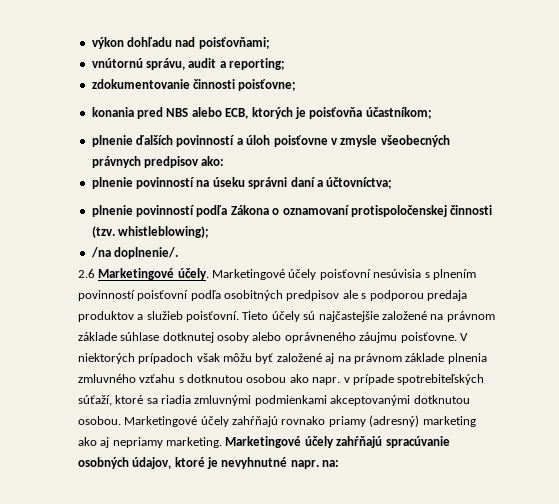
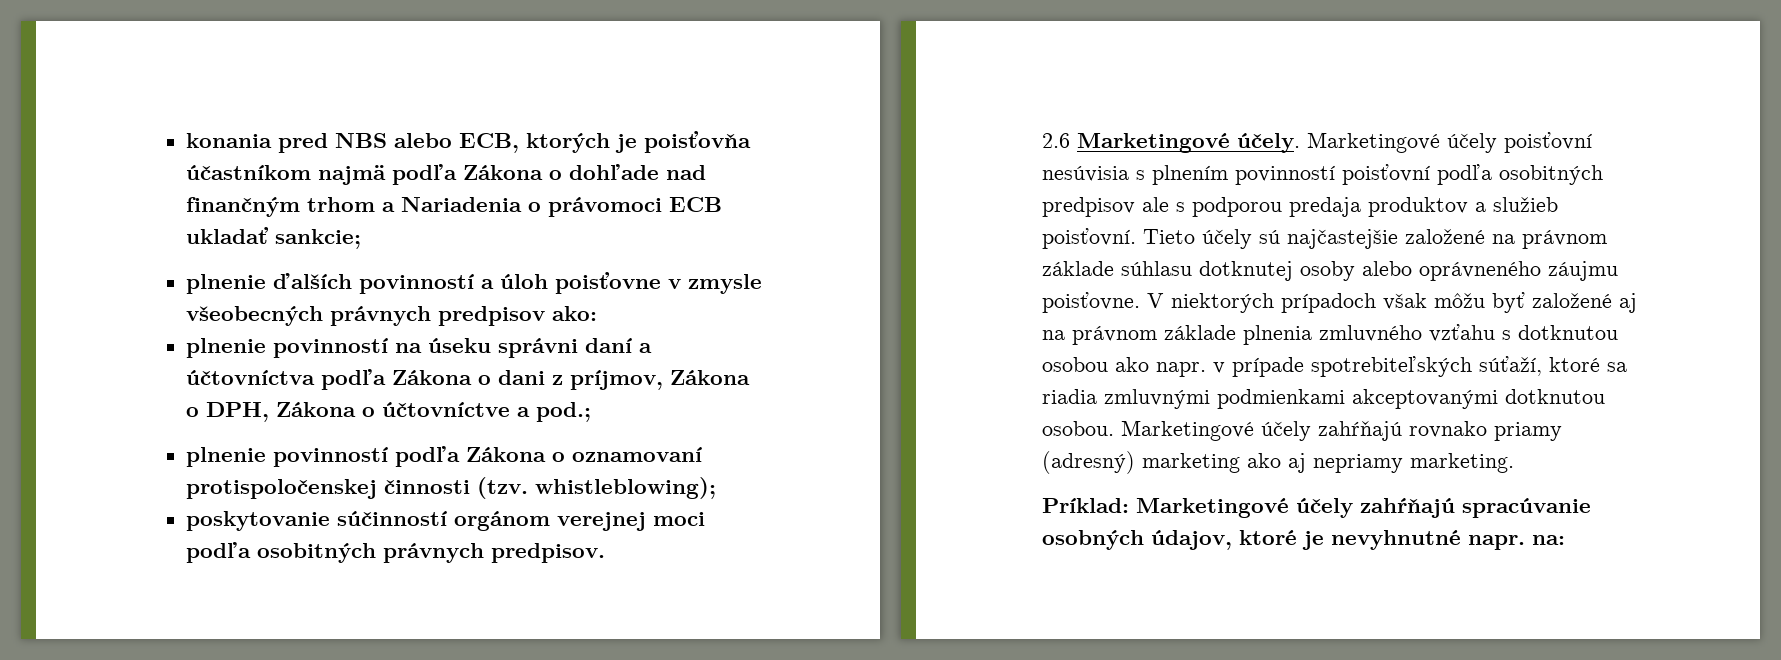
- výkon dohľadu nad poisťovňami;
- vnútornú správu, audit a reporting;
- zdokumentovanie činnosti poisťovne;
- konania pred NBS alebo ECB, ktorých je poisťovňa účastníkom;
+ konania pred NBS alebo ECB, ktorých je poisťovňa účastníkom najmä podľa Zákona o dohľade nad finančným trhom a Nariadenia o právomoci ECB ukladať sankcie;
- plnenie povinností na úseku správni daní a účtovníctva;
+ plnenie povinností na úseku správni daní a účtovníctva podľa Zákona o dani z príjmov, Zákona o DPH, Zákona o účtovníctve a pod.;
- /na doplnenie/.
+ poskytovanie súčinností orgánom verejnej moci podľa osobitných právnych predpisov.
- Tieto účely sú najčastejšie založené na právnom základe súhlase dotknutej osoby alebo oprávneného záujmu poisťovne.
+ Tieto účely sú najčastejšie založené na právnom základe súhlasu dotknutej osoby alebo oprávneného záujmu poisťovne.
- Marketingové účely zahŕňajú rovnako priamy (adresný) marketing ako aj nepriamy marketing. Marketingové účely zahŕňajú spracúvanie osobných údajov, ktoré je nevyhnutné napr. na:
+ Marketingové účely zahŕňajú rovnako priamy (adresný) marketing ako aj nepriamy marketing.
+ Príklad: Marketingové účely zahŕňajú spracúvanie osobných údajov, ktoré je nevyhnutné napr. na:

